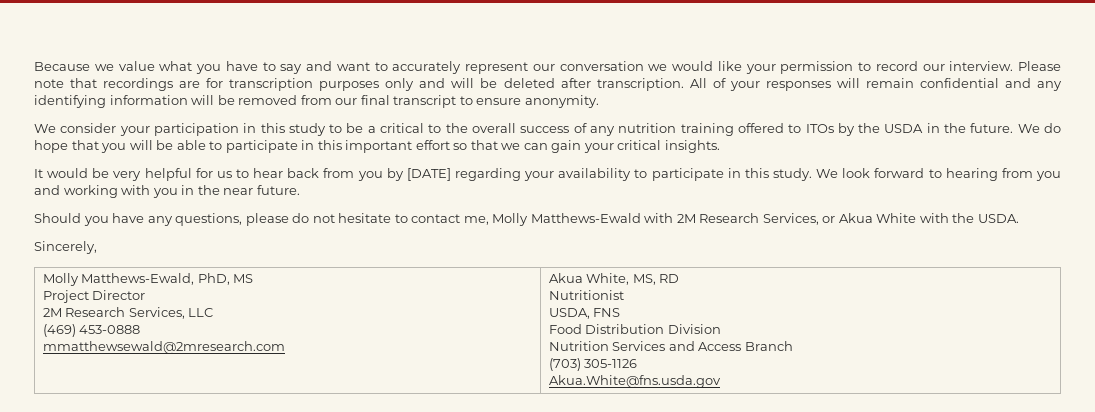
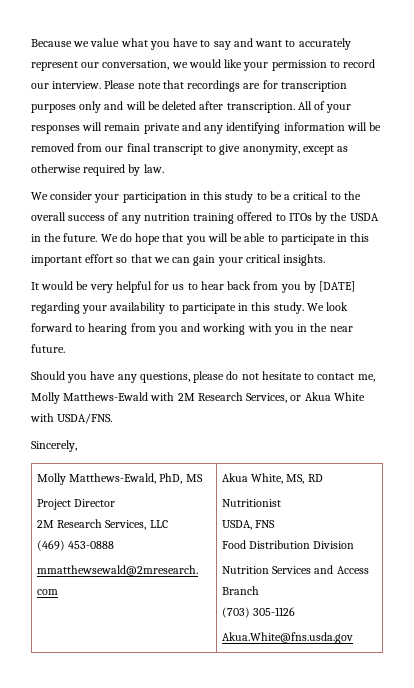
- Because we value what you have to say and want to accurately represent our conversation we would like your permission to record our interview.
+ Because we value what you have to say and want to accurately represent our conversation, we would like your permission to record our interview.
- All of your responses will remain confidential and any identifying information will be removed from our final transcript to ensure anonymity.
+ All of your responses will remain private and any identifying information will be removed from our final transcript to give anonymity, except as otherwise required by law.
- Should you have any questions, please do not hesitate to contact me, Molly Matthews-Ewald with 2M Research Services, or Akua White with the USDA.
+ Should you have any questions, please do not hesitate to contact me, Molly Matthews-Ewald with 2M Research Services, or Akua White with USDA/FNS.

